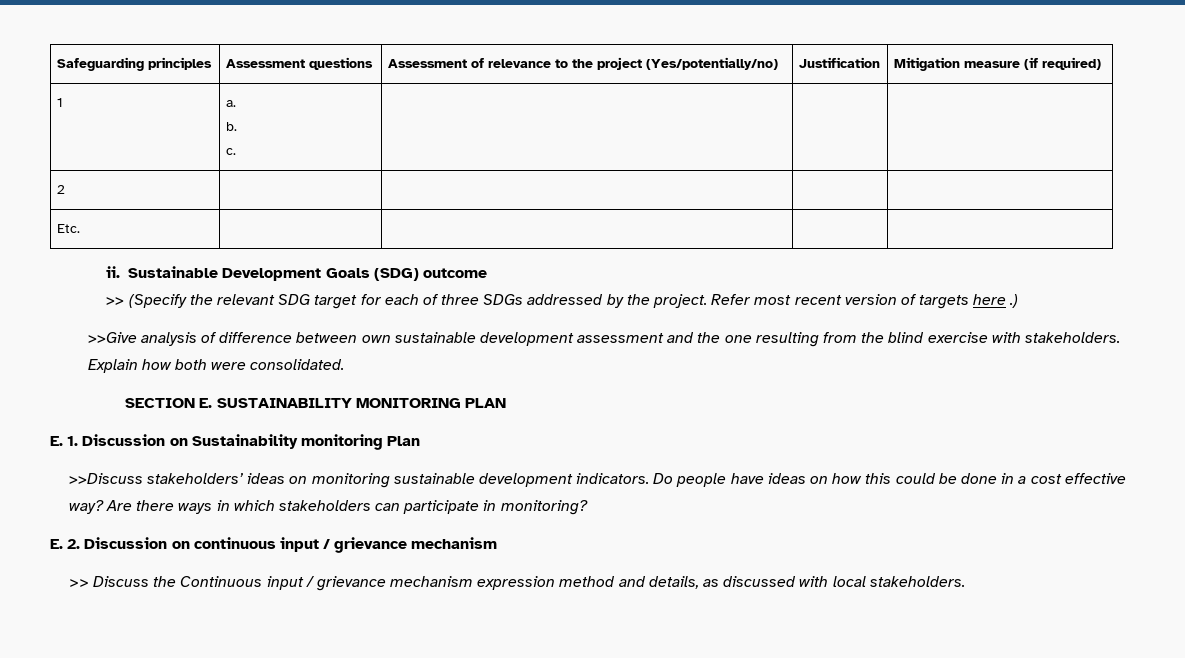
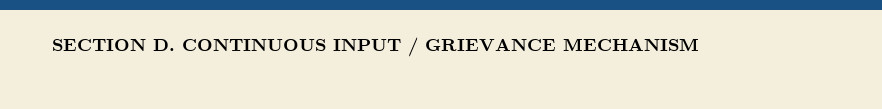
- Safeguarding principles | Assessment questions | Assessment of relevance to the project (Yes/potentially/no) | Justification | Mitigation measure (if required)
- 1 | a.
- b.
- c. | | |
- 2 | | | |
- Etc. | | | |
- ii. Sustainable Development Goals (SDG) outcome
- >> (Specify the relevant SDG target for each of three SDGs addressed by the project. Refer most recent version of targets here .)
- >>Give analysis of difference between own sustainable development assessment and the one resulting from the blind exercise with stakeholders. Explain how both were consolidated.
- SECTION E. SUSTAINABILITY MONITORING PLAN
- E. 1. Discussion on Sustainability monitoring Plan
- >>Discuss stakeholders’ ideas on monitoring sustainable development indicators. Do people have ideas on how this could be done in a cost effective way? Are there ways in which stakeholders can participate in monitoring?
- E. 2. Discussion on continuous input / grievance mechanism
- >> Discuss the Continuous input / grievance mechanism expression method and details, as discussed with local stakeholders.
+ SECTION D. CONTINUOUS INPUT / GRIEVANCE MECHANISM

